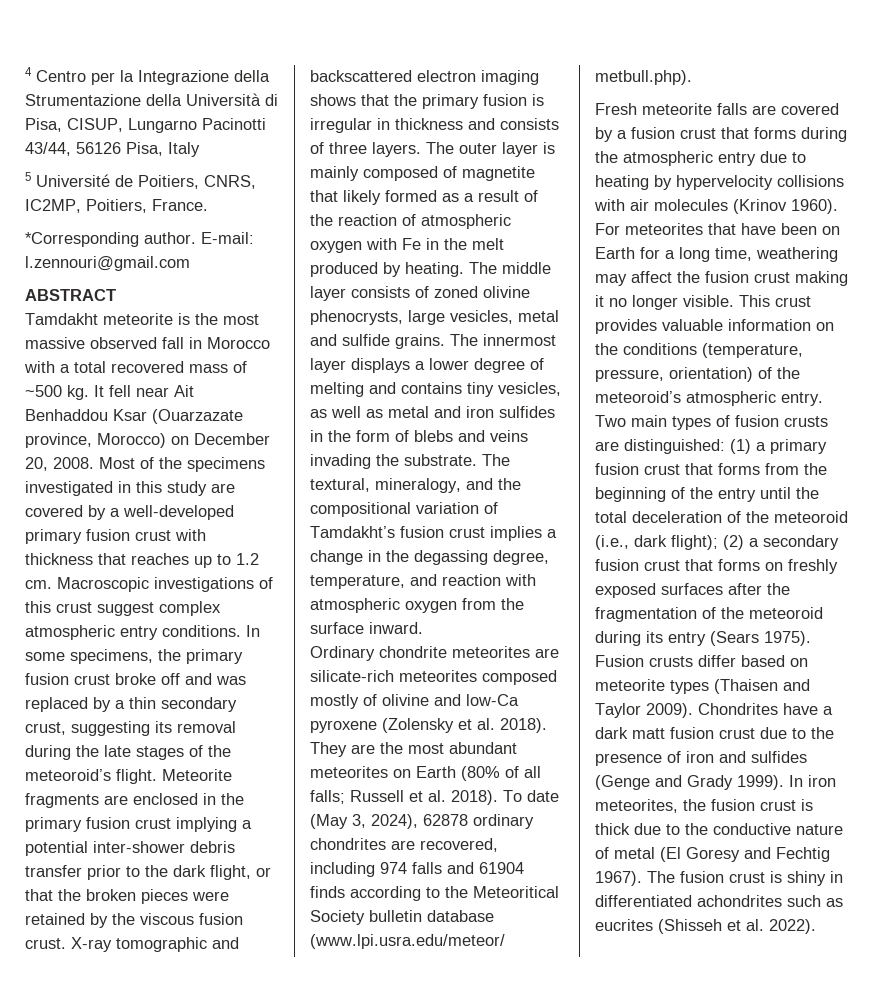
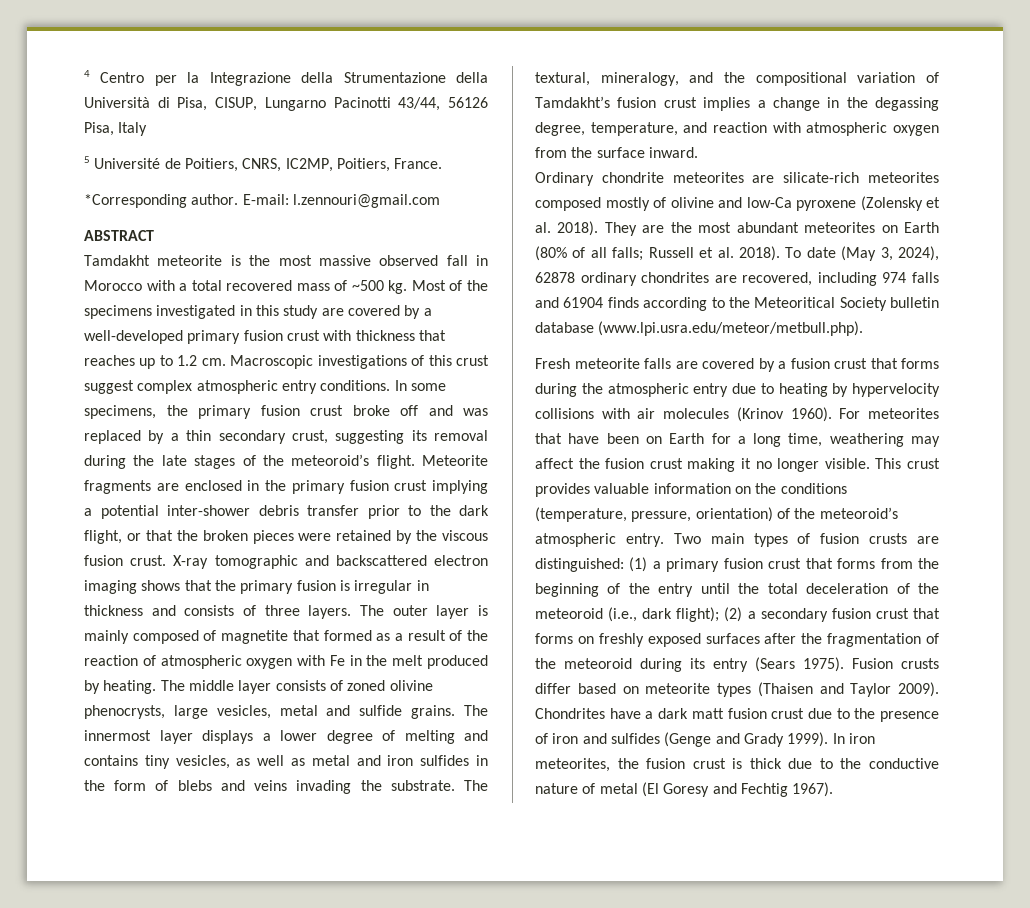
- It fell near Ait Benhaddou Ksar (Ouarzazate province, Morocco) on December 20, 2008.
- The outer layer is mainly composed of magnetite that likely formed as a result of the reaction of atmospheric oxygen with Fe in the melt produced by heating.
+ The outer layer is mainly composed of magnetite that formed as a result of the reaction of atmospheric oxygen with Fe in the melt produced by heating.
- The fusion crust is shiny in differentiated achondrites such as eucrites (Shisseh et al. 2022).

